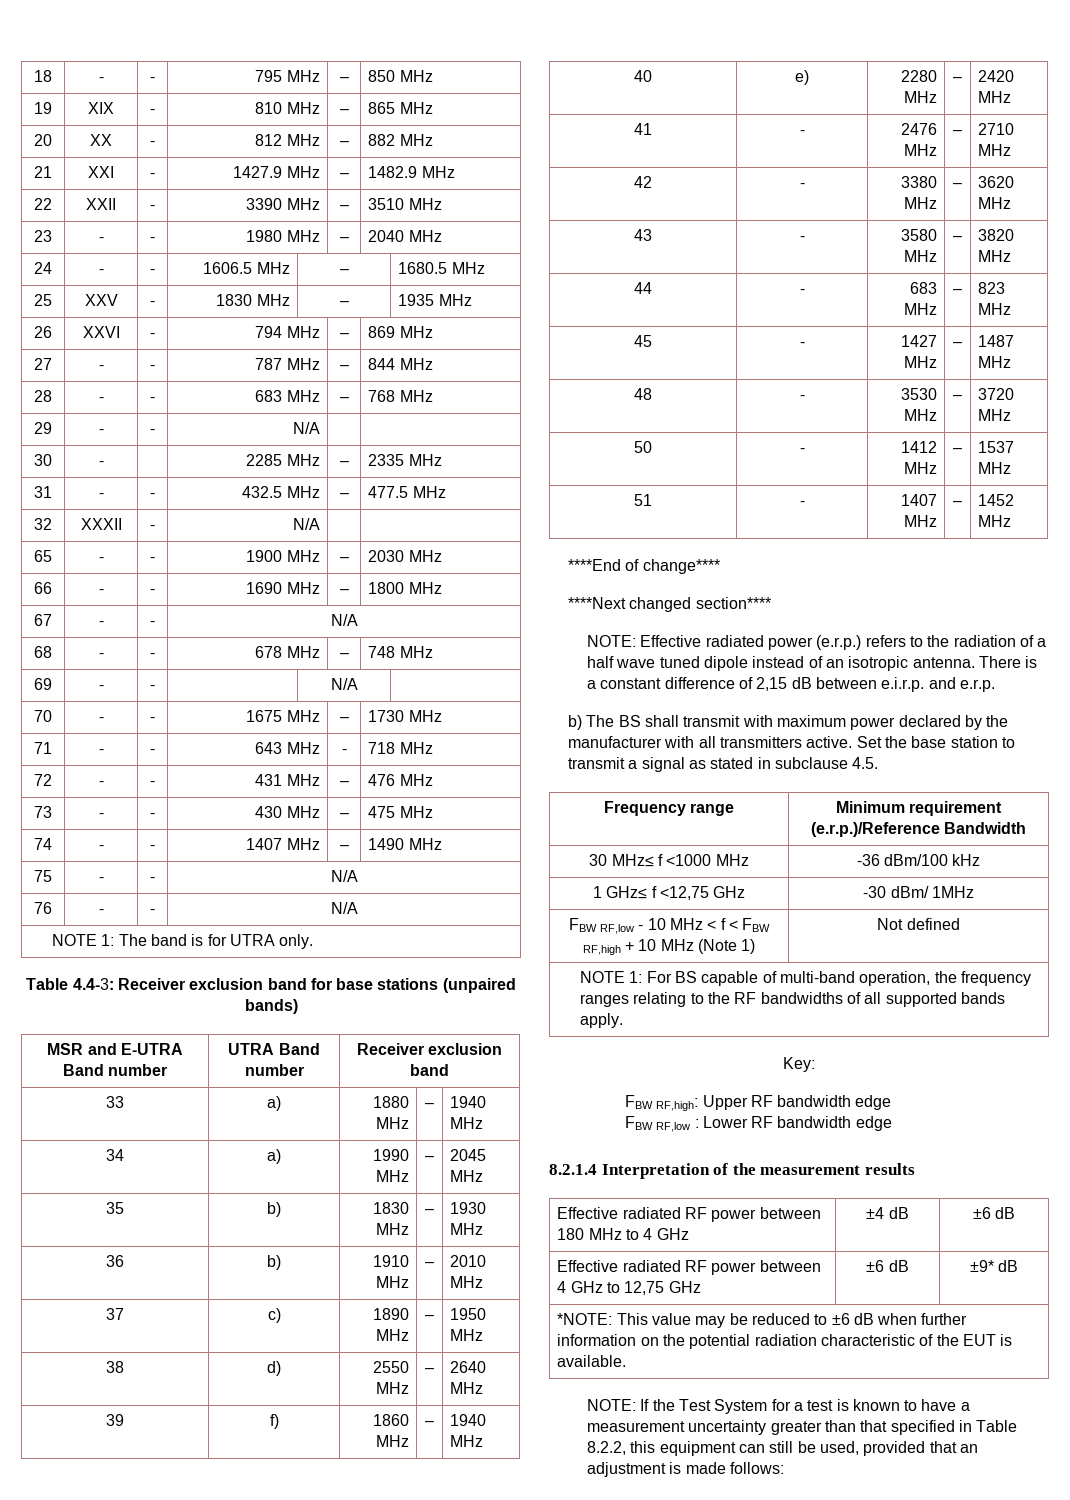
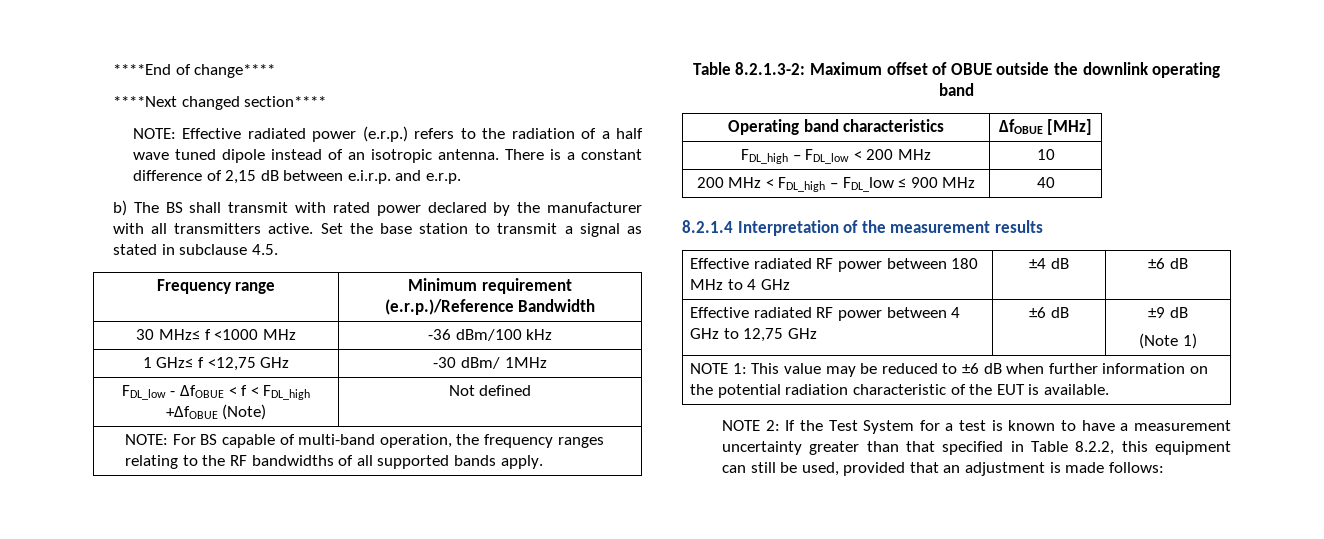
- 18 | - | - | 795 MHz | – | 850 MHz
- 19 | XIX | - | 810 MHz | – | 865 MHz
- 20 | XX | - | 812 MHz | – | 882 MHz
- 21 | XXI | - | 1427.9 MHz | – | 1482.9 MHz
- 22 | XXII | - | 3390 MHz | – | 3510 MHz
- 23 | - | - | 1980 MHz | – | 2040 MHz
- 24 | - | - | 1606.5 MHz | – | 1680.5 MHz
- 25 | XXV | - | 1830 MHz | – | 1935 MHz
- 26 | XXVI | - | 794 MHz | – | 869 MHz
- 27 | - | - | 787 MHz | – | 844 MHz
- 28 | - | - | 683 MHz | – | 768 MHz
- 29 | - | - | N/A | |
- 30 | - | | 2285 MHz | – | 2335 MHz
- 31 | - | - | 432.5 MHz | – | 477.5 MHz
- 32 | XXXII | - | N/A | |
- 65 | - | - | 1900 MHz | – | 2030 MHz
- 66 | - | - | 1690 MHz | – | 1800 MHz
- 67 | - | - | N/A
- 68 | - | - | 678 MHz | – | 748 MHz
- 69 | - | - | | N/A |
- 70 | - | - | 1675 MHz | – | 1730 MHz
- 71 | - | - | 643 MHz | - | 718 MHz
- 72 | - | - | 431 MHz | – | 476 MHz
- 73 | - | - | 430 MHz | – | 475 MHz
- 74 | - | - | 1407 MHz | – | 1490 MHz
- 75 | - | - | N/A
- 76 | - | - | N/A
- NOTE 1: The band is for UTRA only.
- Table 4.4-3: Receiver exclusion band for base stations (unpaired bands)
- MSR and E-UTRA Band number | UTRA Band number | Receiver exclusion band
- 33 | a) | 1880 MHz | – | 1940 MHz
- 34 | a) | 1990 MHz | – | 2045 MHz
- 35 | b) | 1830 MHz | – | 1930 MHz
- 36 | b) | 1910 MHz | – | 2010 MHz
- 37 | c) | 1890 MHz | – | 1950 MHz
- 38 | d) | 2550 MHz | – | 2640 MHz
- 39 | f) | 1860 MHz | – | 1940 MHz
- 40 | e) | 2280 MHz | – | 2420 MHz
- 41 | - | 2476 MHz | – | 2710 MHz
- 42 | - | 3380 MHz | – | 3620 MHz
- 43 | - | 3580 MHz | – | 3820 MHz
- 44 | - | 683 MHz | – | 823 MHz
- 45 | - | 1427 MHz | – | 1487 MHz
- 48 | - | 3530 MHz | – | 3720 MHz
- 50 | - | 1412 MHz | – | 1537 MHz
- 51 | - | 1407 MHz | – | 1452 MHz
- b) The BS shall transmit with maximum power declared by the manufacturer with all transmitters active.
+ b) The BS shall transmit with rated power declared by the manufacturer with all transmitters active.
- FBW RF,low - 10 MHz < f < FBW RF,high + 10 MHz (Note 1) | Not defined
+ FDL_low - ΔfOBUE < f < FDL_high +ΔfOBUE (Note) | Not defined
- NOTE 1: For BS capable of multi-band operation, the frequency ranges relating to the RF bandwidths of all supported bands apply.
+ NOTE: For BS capable of multi-band operation, the frequency ranges relating to the RF bandwidths of all supported bands apply.
- Key:
- FBW RF,high: Upper RF bandwidth edge
- FBW RF,low : Lower RF bandwidth edge
+ Table 8.2.1.3-2: Maximum offset of OBUE outside the downlink operating band
+ Operating band characteristics | ΔfOBUE [MHz]
+ FDL_high – FDL_low < 200 MHz | 10
+ 200 MHz < FDL_high – FDL_low ≤ 900 MHz | 40
- Effective radiated RF power between 4 GHz to 12,75 GHz | ±6 dB | ±9* dB
- *NOTE: This value may be reduced to ±6 dB when further information on the potential radiation characteristic of the EUT is available.
+ Effective radiated RF power between 4 GHz to 12,75 GHz | ±6 dB | ±9 dB
+ (Note 1)
+ NOTE 1: This value may be reduced to ±6 dB when further information on the potential radiation characteristic of the EUT is available.
- NOTE: If the Test System for a test is known to have a measurement uncertainty greater than that specified in Table 8.2.2, this equipment can still be used, provided that an adjustment is made follows:
+ NOTE 2: If the Test System for a test is known to have a measurement uncertainty greater than that specified in Table 8.2.2, this equipment can still be used, provided that an adjustment is made follows:

